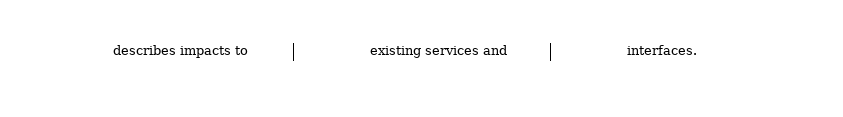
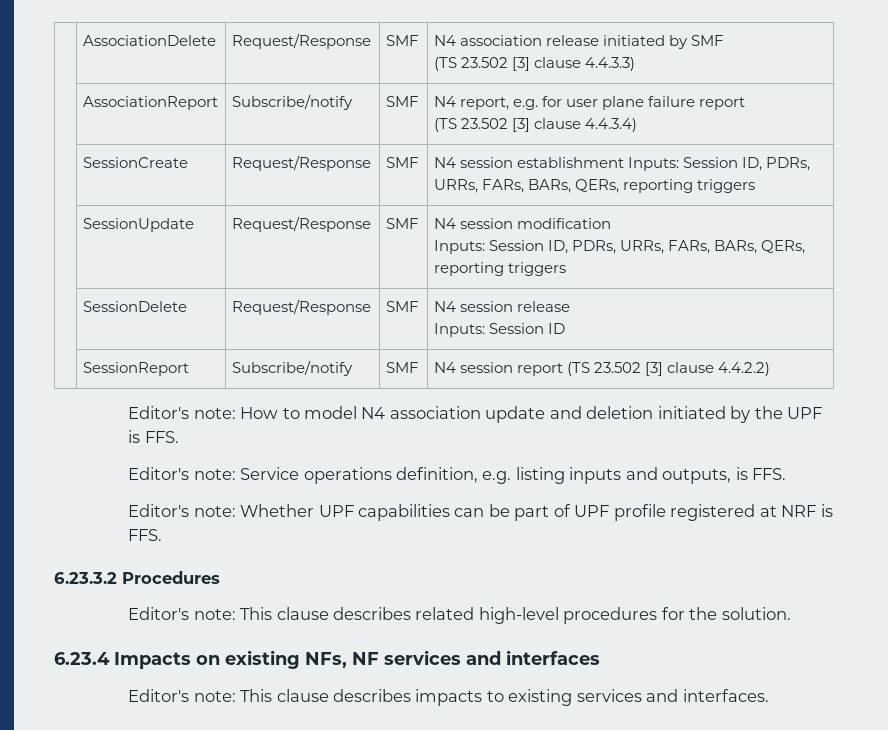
- describes impacts to existing services and interfaces.
+ | AssociationDelete | Request/Response | SMF | N4 association release initiated by SMF
+ (TS 23.502 [3] clause 4.4.3.3)
+ | AssociationReport | Subscribe/notify | SMF | N4 report, e.g. for user plane failure report
+ (TS 23.502 [3] clause 4.4.3.4)
+ | SessionCreate | Request/Response | SMF | N4 session establishment Inputs: Session ID, PDRs, URRs, FARs, BARs, QERs, reporting triggers
+ | SessionUpdate | Request/Response | SMF | N4 session modification
+ Inputs: Session ID, PDRs, URRs, FARs, BARs, QERs, reporting triggers
+ | SessionDelete | Request/Response | SMF | N4 session release
+ Inputs: Session ID
+ | SessionReport | Subscribe/notify | SMF | N4 session report (TS 23.502 [3] clause 4.4.2.2)
+ Editor's note: How to model N4 association update and deletion initiated by the UPF is FFS.
+ Editor's note: Service operations definition, e.g. listing inputs and outputs, is FFS.
+ Editor's note: Whether UPF capabilities can be part of UPF profile registered at NRF is FFS.
+ 6.23.3.2 Procedures
+ Editor's note: This clause describes related high-level procedures for the solution.
+ 6.23.4 Impacts on existing NFs, NF services and interfaces
+ Editor's note: This clause describes impacts to existing services and interfaces.

